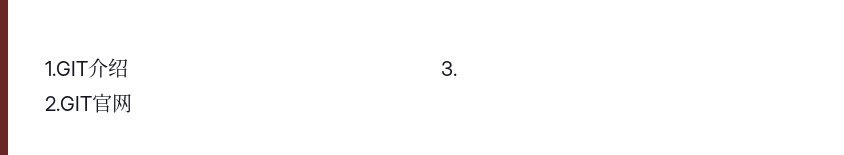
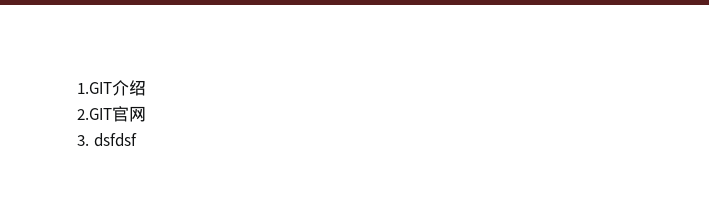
- 3.
+ 3. dsfdsf

